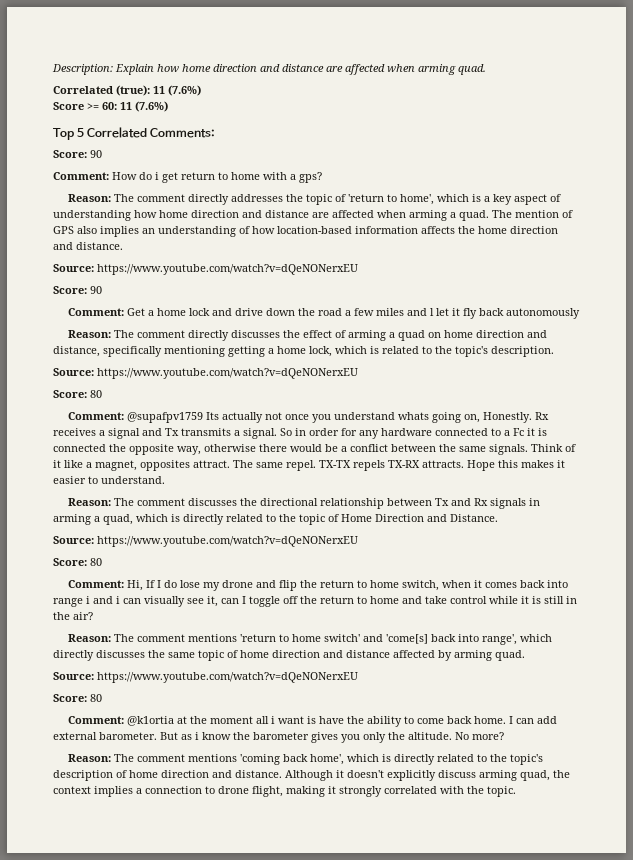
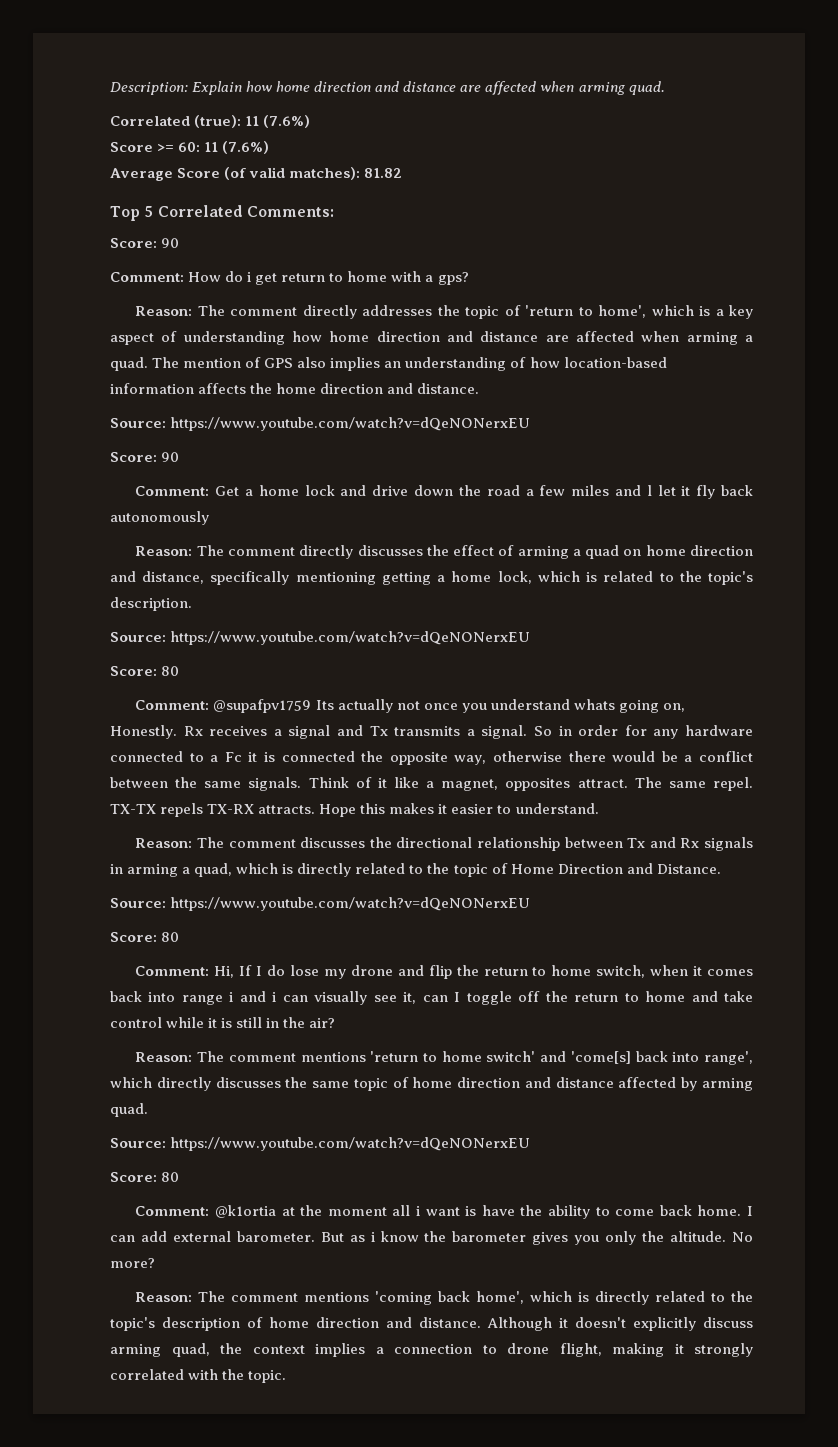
+ Average Score (of valid matches): 81.82

